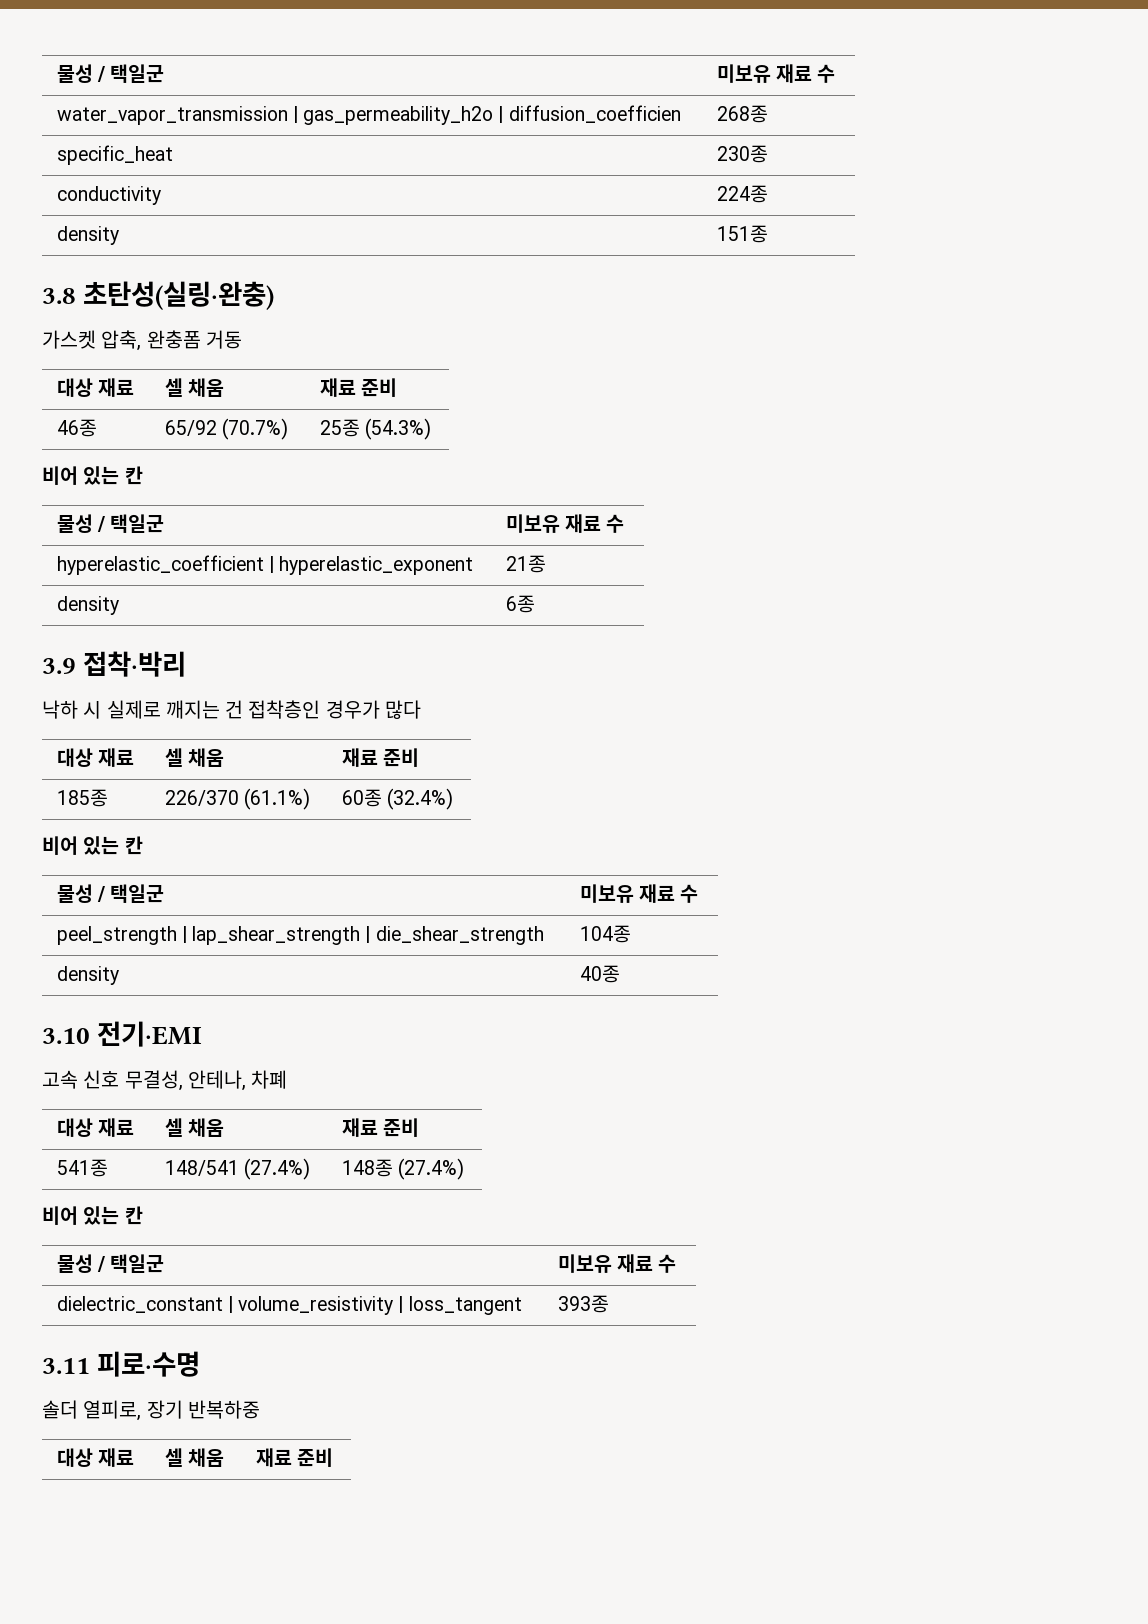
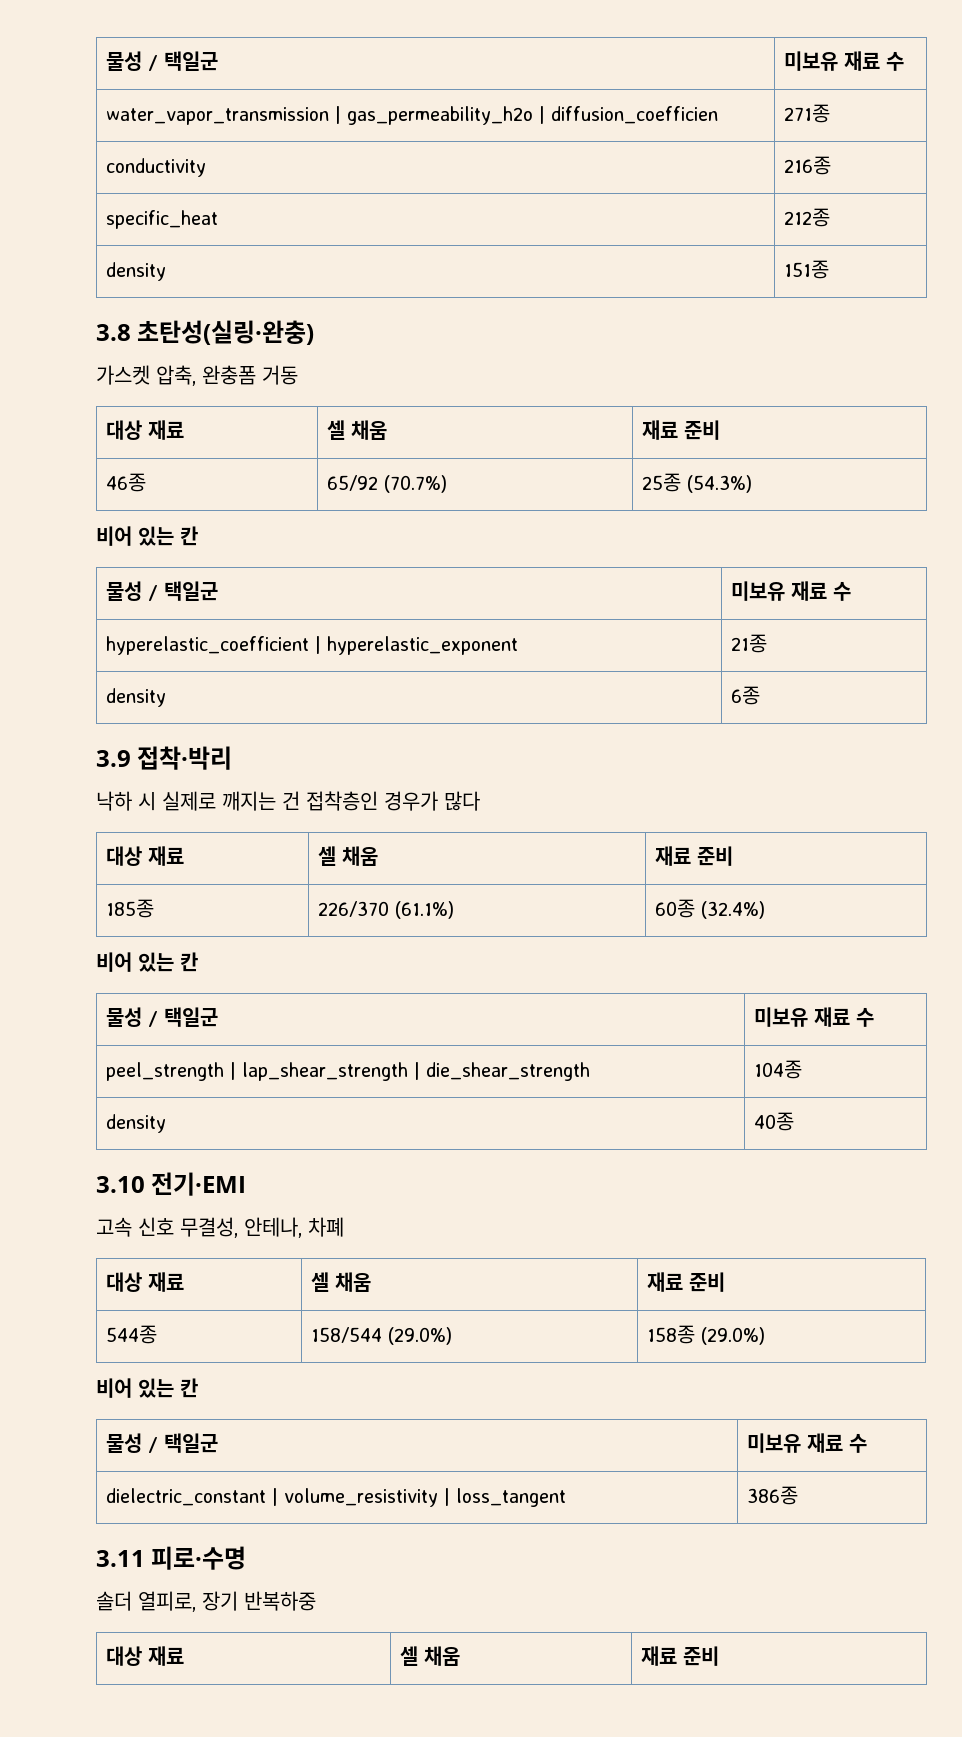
- water_vapor_transmission | gas_permeability_h2o | diffusion_coefficien | 268종
- specific_heat | 230종
- conductivity | 224종
+ water_vapor_transmission | gas_permeability_h2o | diffusion_coefficien | 271종
+ conductivity | 216종
+ specific_heat | 212종
- 541종 | 148/541 (27.4%) | 148종 (27.4%)
+ 544종 | 158/544 (29.0%) | 158종 (29.0%)
- dielectric_constant | volume_resistivity | loss_tangent | 393종
+ dielectric_constant | volume_resistivity | loss_tangent | 386종

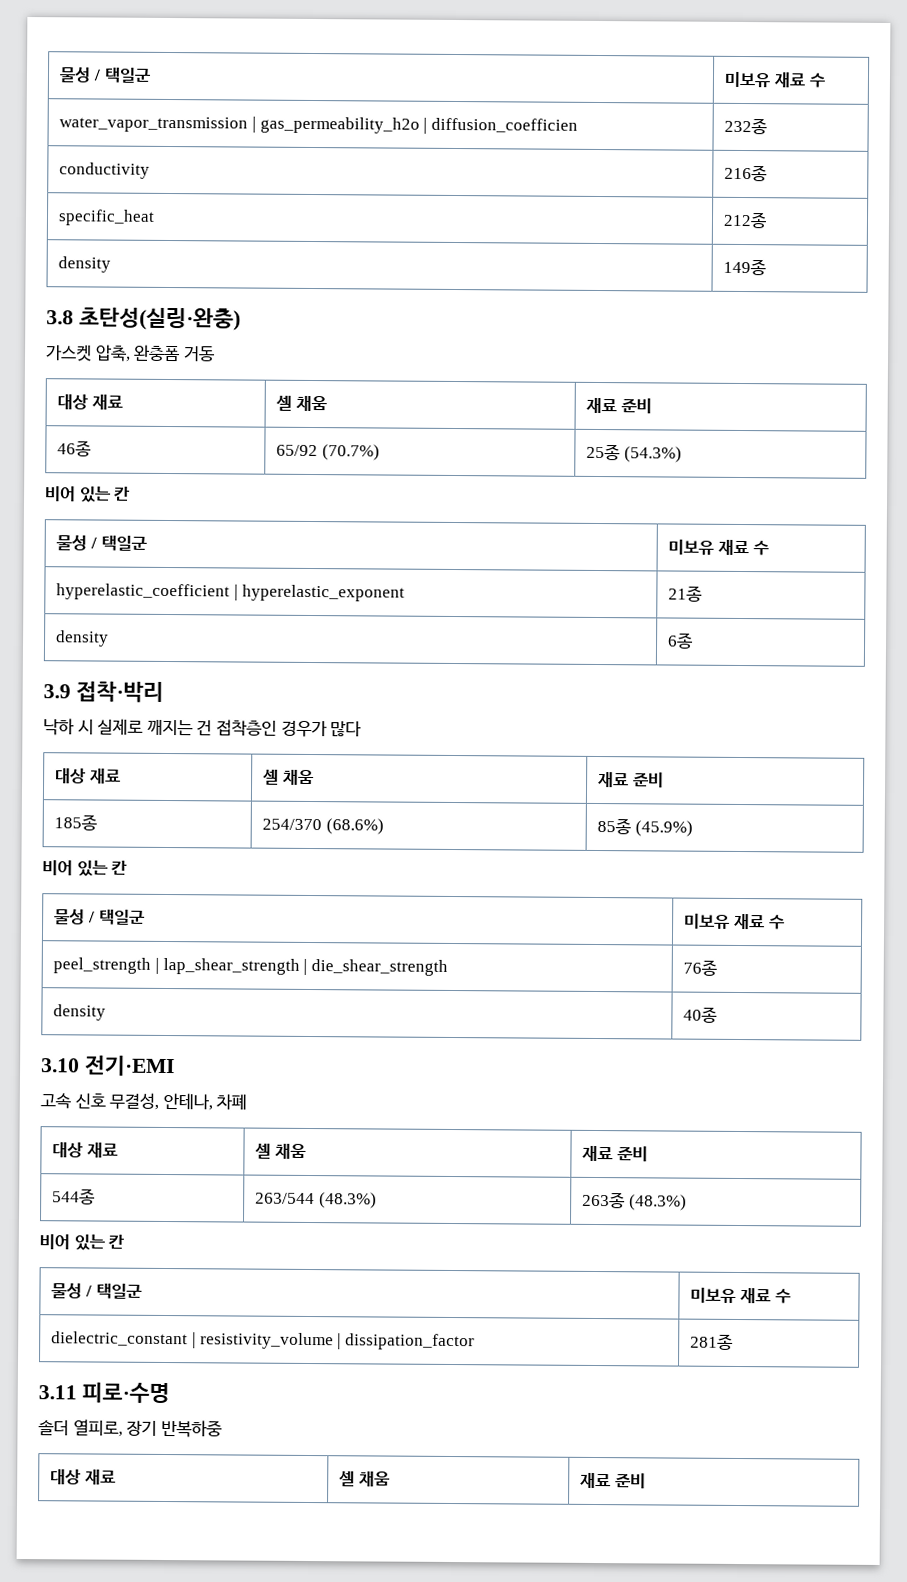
- water_vapor_transmission | gas_permeability_h2o | diffusion_coefficien | 271종
+ water_vapor_transmission | gas_permeability_h2o | diffusion_coefficien | 232종
- density | 151종
+ density | 149종
- 185종 | 226/370 (61.1%) | 60종 (32.4%)
+ 185종 | 254/370 (68.6%) | 85종 (45.9%)
- peel_strength | lap_shear_strength | die_shear_strength | 104종
+ peel_strength | lap_shear_strength | die_shear_strength | 76종
- 544종 | 158/544 (29.0%) | 158종 (29.0%)
+ 544종 | 263/544 (48.3%) | 263종 (48.3%)
- dielectric_constant | volume_resistivity | loss_tangent | 386종
+ dielectric_constant | resistivity_volume | dissipation_factor | 281종

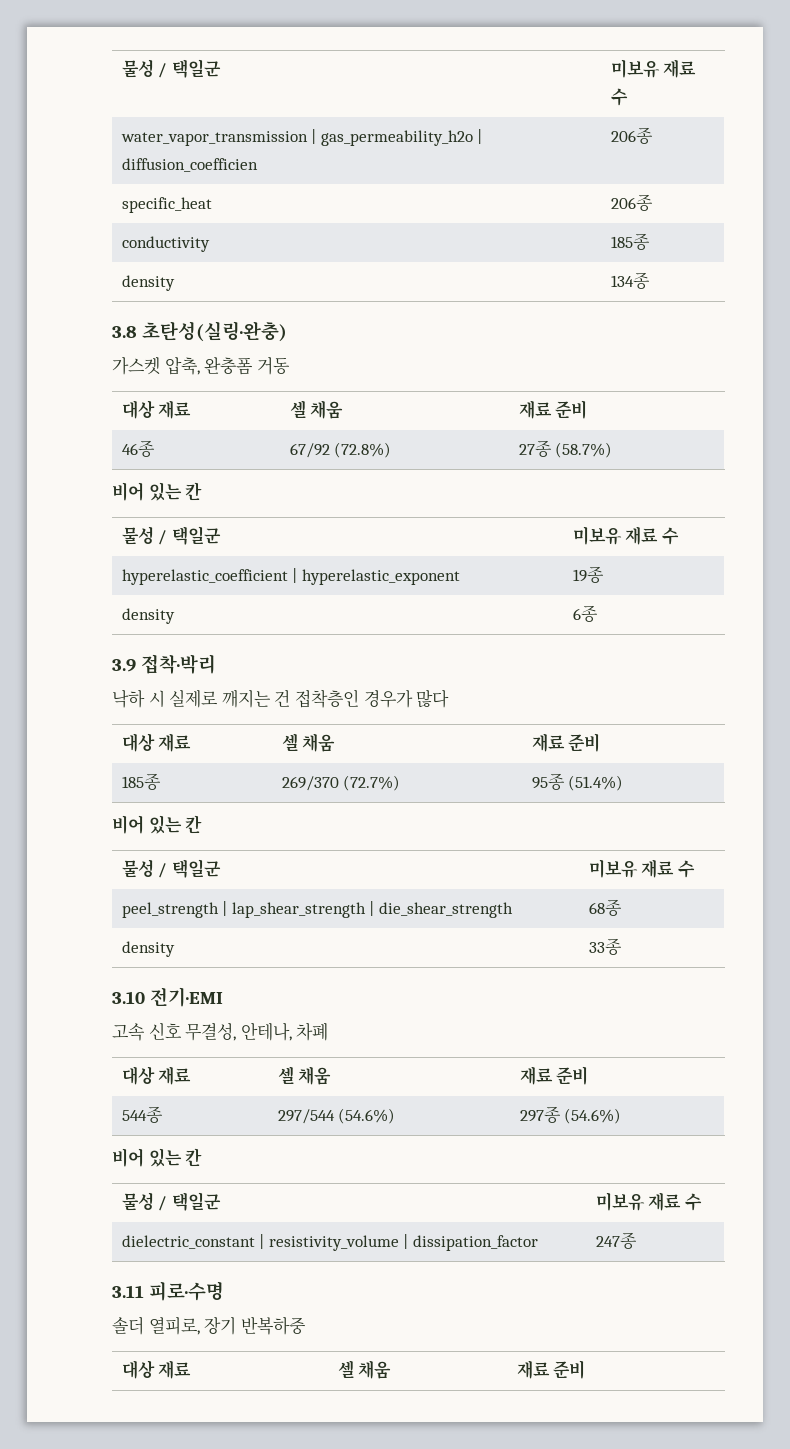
- water_vapor_transmission | gas_permeability_h2o | diffusion_coefficien | 232종
- conductivity | 216종
- specific_heat | 212종
- density | 149종
+ water_vapor_transmission | gas_permeability_h2o | diffusion_coefficien | 206종
+ specific_heat | 206종
+ conductivity | 185종
+ density | 134종
- 46종 | 65/92 (70.7%) | 25종 (54.3%)
+ 46종 | 67/92 (72.8%) | 27종 (58.7%)
- hyperelastic_coefficient | hyperelastic_exponent | 21종
+ hyperelastic_coefficient | hyperelastic_exponent | 19종
- 185종 | 254/370 (68.6%) | 85종 (45.9%)
+ 185종 | 269/370 (72.7%) | 95종 (51.4%)
- peel_strength | lap_shear_strength | die_shear_strength | 76종
- density | 40종
+ peel_strength | lap_shear_strength | die_shear_strength | 68종
+ density | 33종
- 544종 | 263/544 (48.3%) | 263종 (48.3%)
+ 544종 | 297/544 (54.6%) | 297종 (54.6%)
- dielectric_constant | resistivity_volume | dissipation_factor | 281종
+ dielectric_constant | resistivity_volume | dissipation_factor | 247종

